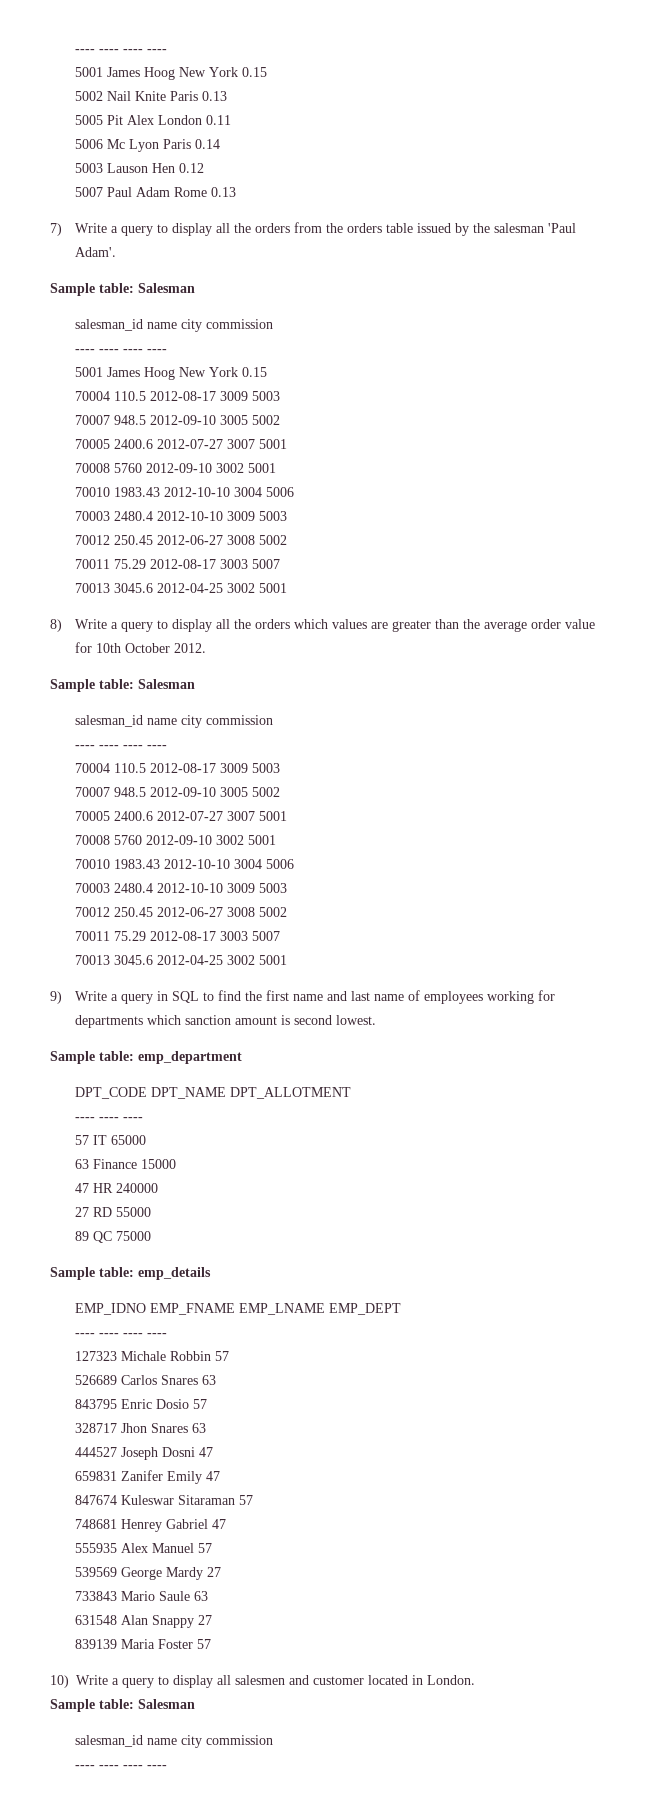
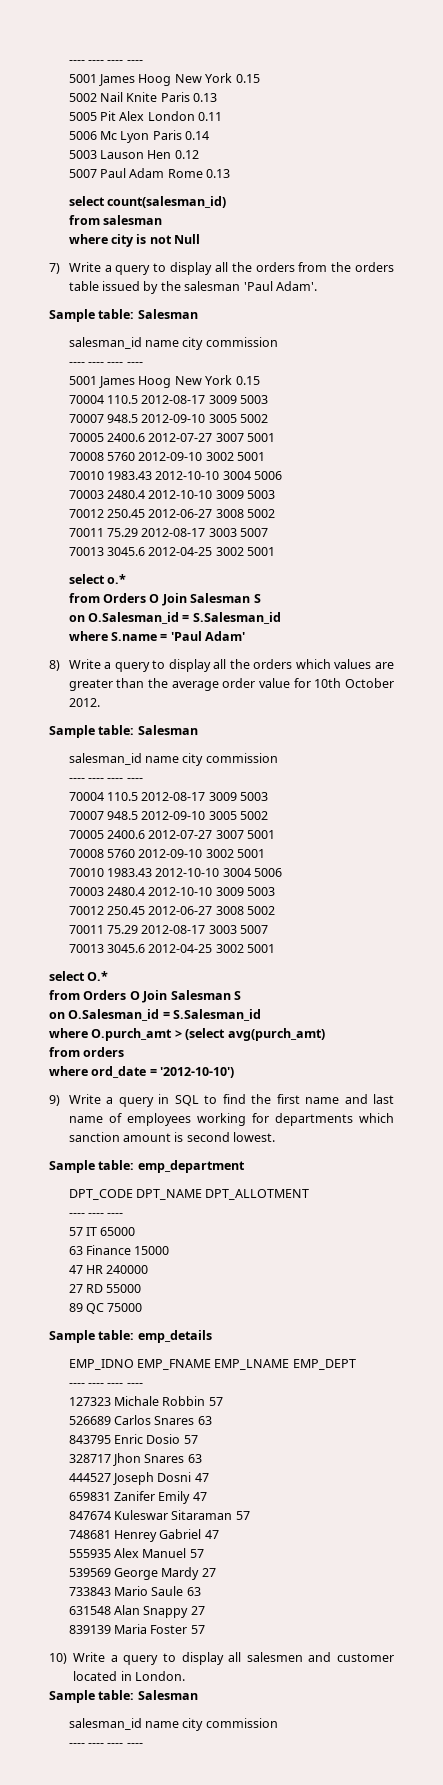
+ select count(salesman_id)
+ from salesman
+ where city is not Null
+ select o.*
+ from Orders O Join Salesman S
+ on O.Salesman_id = S.Salesman_id
+ where S.name = 'Paul Adam'
+ select O.*
+ from Orders O Join Salesman S
+ on O.Salesman_id = S.Salesman_id
+ where O.purch_amt > (select avg(purch_amt)
+ from orders
+ where ord_date = '2012-10-10')

